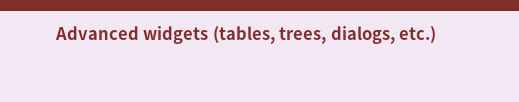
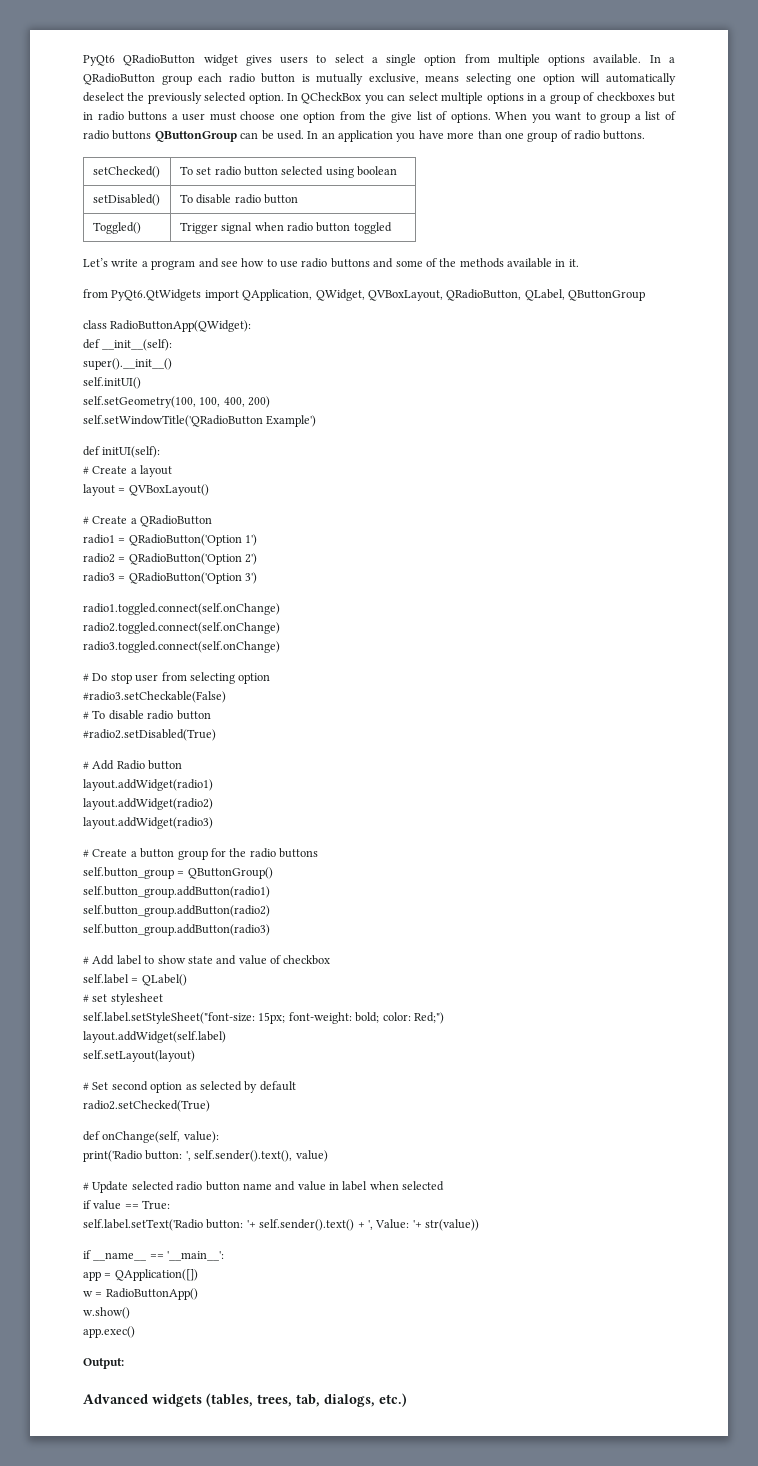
+ PyQt6 QRadioButton widget gives users to select a single option from multiple options available. In a QRadioButton group each radio button is mutually exclusive, means selecting one option will automatically deselect the previously selected option. In QCheckBox you can select multiple options in a group of checkboxes but in radio buttons a user must choose one option from the give list of options. When you want to group a list of radio buttons QButtonGroup can be used. In an application you have more than one group of radio buttons.
+ setChecked() | To set radio button selected using boolean
+ setDisabled() | To disable radio button
+ Toggled() | Trigger signal when radio button toggled
+ Let’s write a program and see how to use radio buttons and some of the methods available in it.
+ from PyQt6.QtWidgets import QApplication, QWidget, QVBoxLayout, QRadioButton, QLabel, QButtonGroup
+ class RadioButtonApp(QWidget):
+ def __init__(self):
+ super().__init__()
+ self.initUI()
+ self.setGeometry(100, 100, 400, 200)
+ self.setWindowTitle('QRadioButton Example')
+ def initUI(self):
+ # Create a layout
+ layout = QVBoxLayout()
+ # Create a QRadioButton
+ radio1 = QRadioButton('Option 1')
+ radio2 = QRadioButton('Option 2')
+ radio3 = QRadioButton('Option 3')
+ radio1.toggled.connect(self.onChange)
+ radio2.toggled.connect(self.onChange)
+ radio3.toggled.connect(self.onChange)
+ # Do stop user from selecting option
+ #radio3.setCheckable(False)
+ # To disable radio button
+ #radio2.setDisabled(True)
+ # Add Radio button
+ layout.addWidget(radio1)
+ layout.addWidget(radio2)
+ layout.addWidget(radio3)
+ # Create a button group for the radio buttons
+ self.button_group = QButtonGroup()
+ self.button_group.addButton(radio1)
+ self.button_group.addButton(radio2)
+ self.button_group.addButton(radio3)
+ # Add label to show state and value of checkbox
+ self.label = QLabel()
+ # set stylesheet
+ self.label.setStyleSheet("font-size: 15px; font-weight: bold; color: Red;")
+ layout.addWidget(self.label)
+ self.setLayout(layout)
+ # Set second option as selected by default
+ radio2.setChecked(True)
+ def onChange(self, value):
+ print('Radio button: ', self.sender().text(), value)
+ # Update selected radio button name and value in label when selected
+ if value == True:
+ self.label.setText('Radio button: '+ self.sender().text() + ', Value: '+ str(value))
+ if __name__ == '__main__':
+ app = QApplication([])
+ w = RadioButtonApp()
+ w.show()
+ app.exec()
+ Output:
- Advanced widgets (tables, trees, dialogs, etc.)
+ Advanced widgets (tables, trees, tab, dialogs, etc.)

